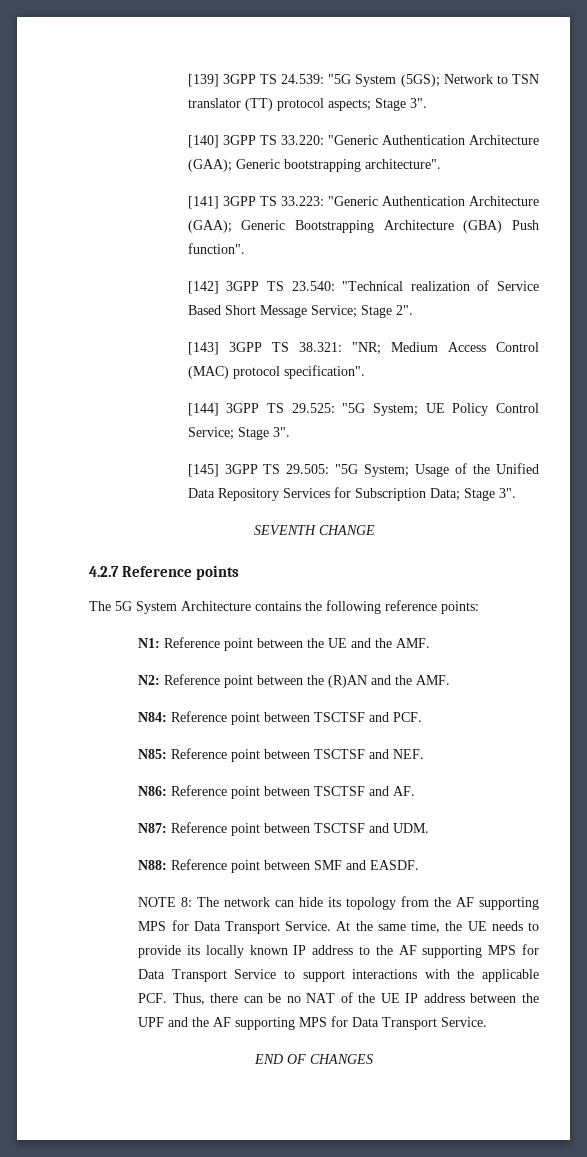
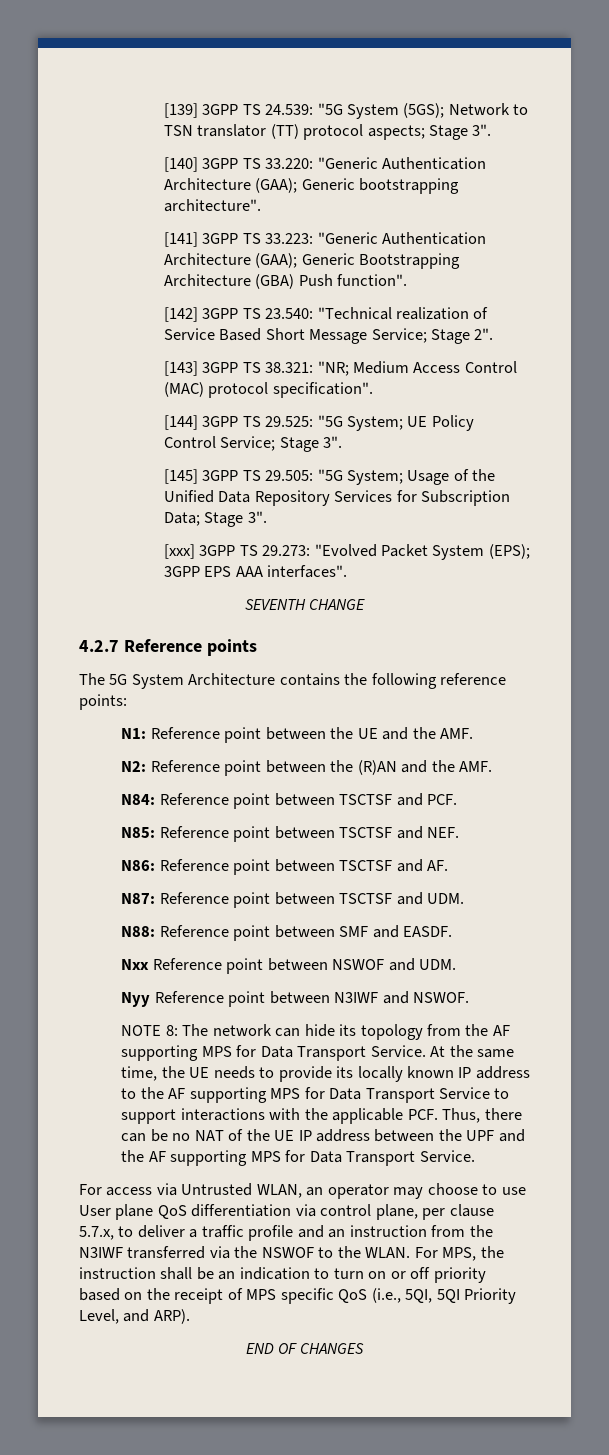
+ [xxx] 3GPP TS 29.273: "Evolved Packet System (EPS); 3GPP EPS AAA interfaces".
+ Nxx Reference point between NSWOF and UDM.
+ Nyy Reference point between N3IWF and NSWOF.
+ For access via Untrusted WLAN, an operator may choose to use User plane QoS differentiation via control plane, per clause 5.7.x, to deliver a traffic profile and an instruction from the N3IWF transferred via the NSWOF to the WLAN. For MPS, the instruction shall be an indication to turn on or off priority based on the receipt of MPS specific QoS (i.e., 5QI, 5QI Priority Level, and ARP).

